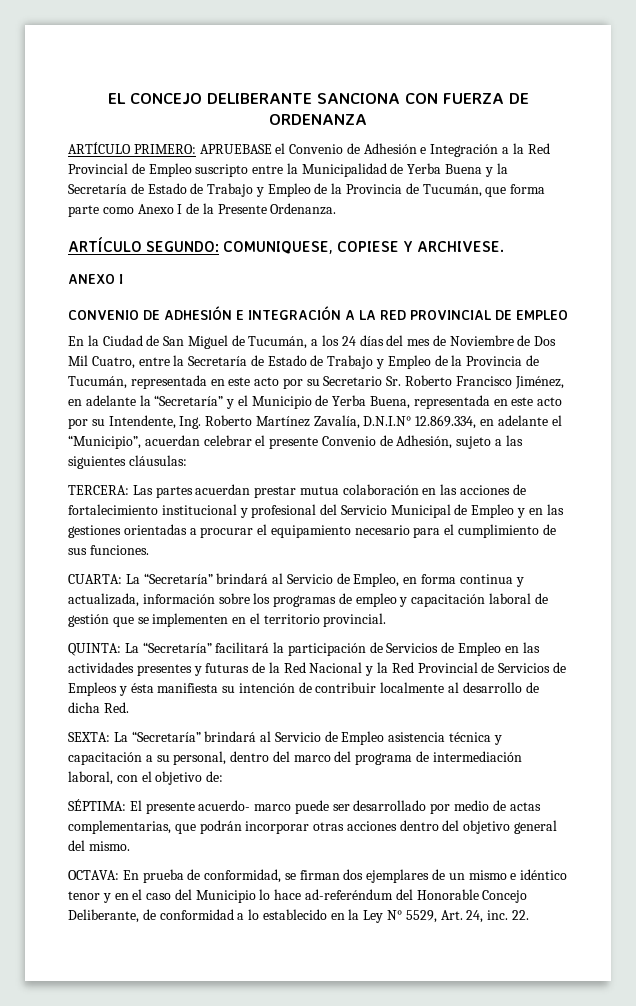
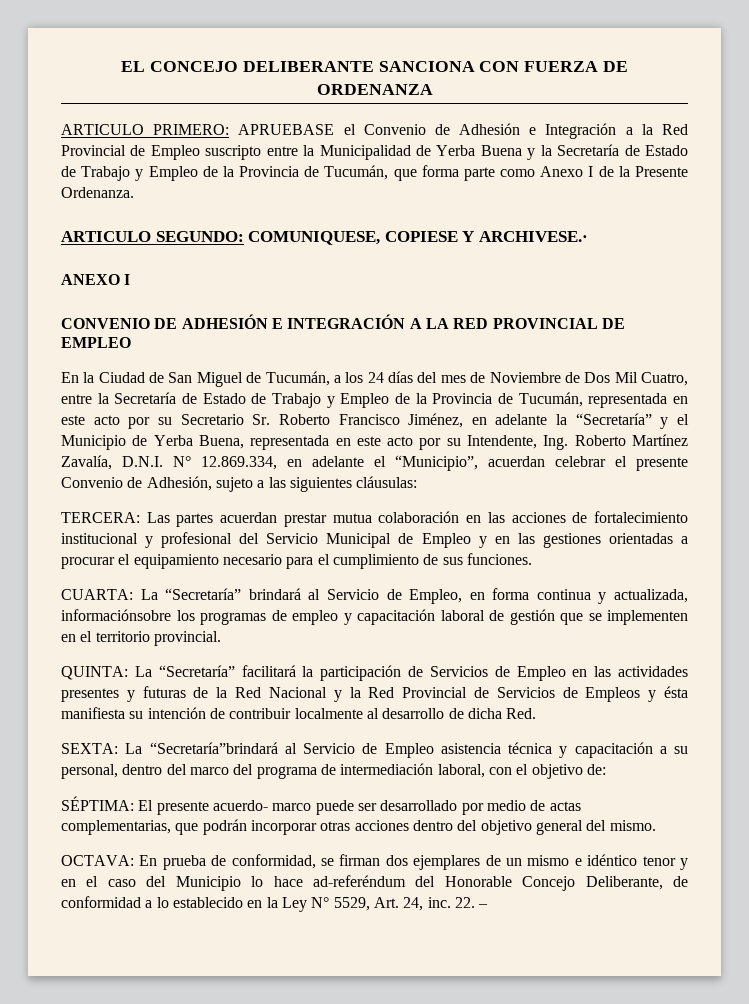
- ARTÍCULO PRIMERO: APRUEBASE el Convenio de Adhesión e Integración a la Red Provincial de Empleo suscripto entre la Municipalidad de Yerba Buena y la Secretaría de Estado de Trabajo y Empleo de la Provincia de Tucumán, que forma parte como Anexo I de la Presente Ordenanza.
+ ARTICULO PRIMERO: APRUEBASE el Convenio de Adhesión e Integración a la Red Provincial de Empleo suscripto entre la Municipalidad de Yerba Buena y la Secretaría de Estado de Trabajo y Empleo de la Provincia de Tucumán, que forma parte como Anexo I de la Presente Ordenanza.
- ARTÍCULO SEGUNDO: COMUNIQUESE, COPIESE Y ARCHIVESE.
+ ARTICULO SEGUNDO: COMUNIQUESE, COPIESE Y ARCHIVESE.·
- En la Ciudad de San Miguel de Tucumán, a los 24 días del mes de Noviembre de Dos Mil Cuatro, entre la Secretaría de Estado de Trabajo y Empleo de la Provincia de Tucumán, representada en este acto por su Secretario Sr. Roberto Francisco Jiménez, en adelante la “Secretaría” y el Municipio de Yerba Buena, representada en este acto por su Intendente, Ing. Roberto Martínez Zavalía, D.N.I.N° 12.869.334, en adelante el “Municipio”, acuerdan celebrar el presente Convenio de Adhesión, sujeto a las siguientes cláusulas:
+ En la Ciudad de San Miguel de Tucumán, a los 24 días del mes de Noviembre de Dos Mil Cuatro, entre la Secretaría de Estado de Trabajo y Empleo de la Provincia de Tucumán, representada en este acto por su Secretario Sr. Roberto Francisco Jiménez, en adelante la “Secretaría” y el Municipio de Yerba Buena, representada en este acto por su Intendente, Ing. Roberto Martínez Zavalía, D.N.I. N° 12.869.334, en adelante el “Municipio”, acuerdan celebrar el presente Convenio de Adhesión, sujeto a las siguientes cláusulas:
- CUARTA: La “Secretaría” brindará al Servicio de Empleo, en forma continua y actualizada, información sobre los programas de empleo y capacitación laboral de gestión que se implementen en el territorio provincial.
+ CUARTA: La “Secretaría” brindará al Servicio de Empleo, en forma continua y actualizada, informaciónsobre los programas de empleo y capacitación laboral de gestión que se implementen en el territorio provincial.
- SEXTA: La “Secretaría” brindará al Servicio de Empleo asistencia técnica y capacitación a su personal, dentro del marco del programa de intermediación laboral, con el objetivo de:
+ SEXTA: La “Secretaría”brindará al Servicio de Empleo asistencia técnica y capacitación a su personal, dentro del marco del programa de intermediación laboral, con el objetivo de:
- OCTAVA: En prueba de conformidad, se firman dos ejemplares de un mismo e idéntico tenor y en el caso del Municipio lo hace ad-referéndum del Honorable Concejo Deliberante, de conformidad a lo establecido en la Ley N° 5529, Art. 24, inc. 22.
+ OCTAVA: En prueba de conformidad, se firman dos ejemplares de un mismo e idéntico tenor y en el caso del Municipio lo hace ad-referéndum del Honorable Concejo Deliberante, de conformidad a lo establecido en la Ley N° 5529, Art. 24, inc. 22. –

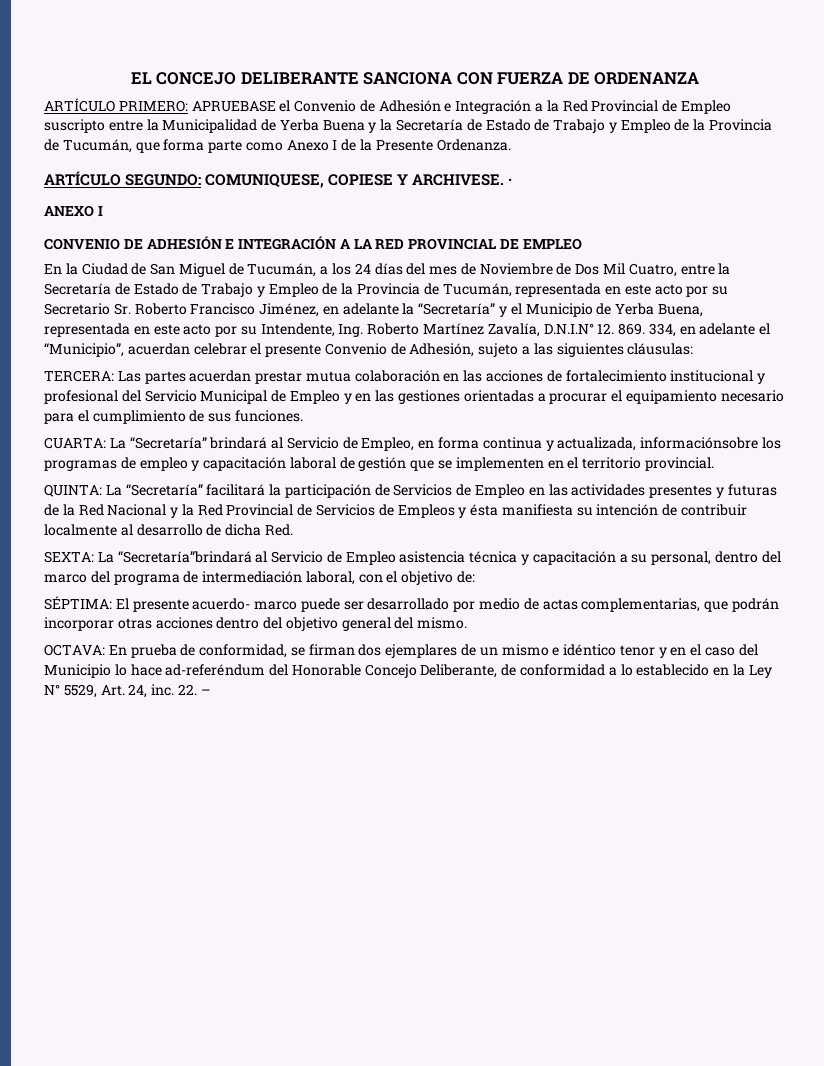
- ARTICULO PRIMERO: APRUEBASE el Convenio de Adhesión e Integración a la Red Provincial de Empleo suscripto entre la Municipalidad de Yerba Buena y la Secretaría de Estado de Trabajo y Empleo de la Provincia de Tucumán, que forma parte como Anexo I de la Presente Ordenanza.
+ ARTÍCULO PRIMERO: APRUEBASE el Convenio de Adhesión e Integración a la Red Provincial de Empleo suscripto entre la Municipalidad de Yerba Buena y la Secretaría de Estado de Trabajo y Empleo de la Provincia de Tucumán, que forma parte como Anexo I de la Presente Ordenanza.
- ARTICULO SEGUNDO: COMUNIQUESE, COPIESE Y ARCHIVESE.·
+ ARTÍCULO SEGUNDO: COMUNIQUESE, COPIESE Y ARCHIVESE. ·
- En la Ciudad de San Miguel de Tucumán, a los 24 días del mes de Noviembre de Dos Mil Cuatro, entre la Secretaría de Estado de Trabajo y Empleo de la Provincia de Tucumán, representada en este acto por su Secretario Sr. Roberto Francisco Jiménez, en adelante la “Secretaría” y el Municipio de Yerba Buena, representada en este acto por su Intendente, Ing. Roberto Martínez Zavalía, D.N.I. N° 12.869.334, en adelante el “Municipio”, acuerdan celebrar el presente Convenio de Adhesión, sujeto a las siguientes cláusulas:
+ En la Ciudad de San Miguel de Tucumán, a los 24 días del mes de Noviembre de Dos Mil Cuatro, entre la Secretaría de Estado de Trabajo y Empleo de la Provincia de Tucumán, representada en este acto por su Secretario Sr. Roberto Francisco Jiménez, en adelante la “Secretaría” y el Municipio de Yerba Buena, representada en este acto por su Intendente, Ing. Roberto Martínez Zavalía, D.N.I.N° 12. 869. 334, en adelante el “Municipio”, acuerdan celebrar el presente Convenio de Adhesión, sujeto a las siguientes cláusulas:

